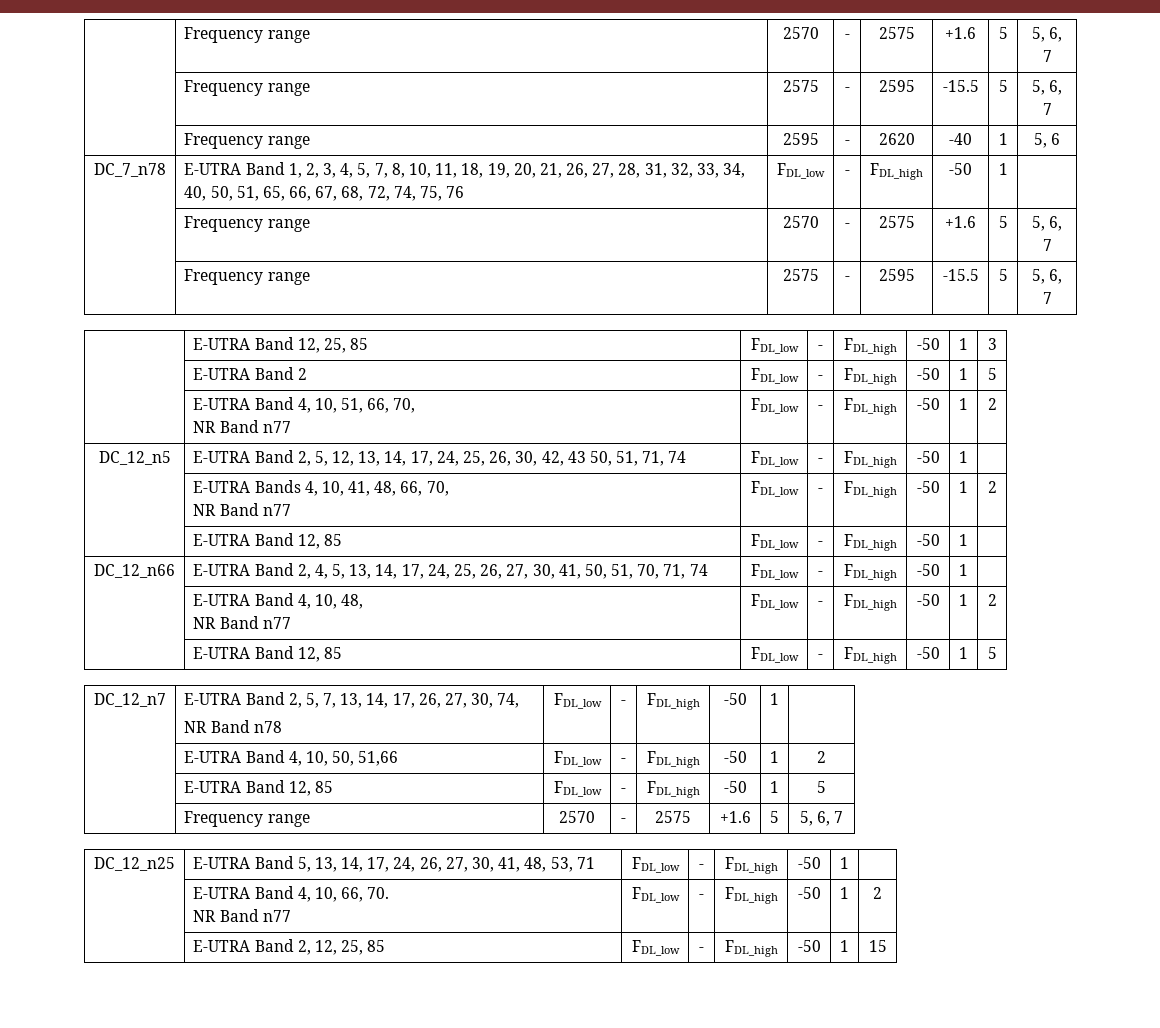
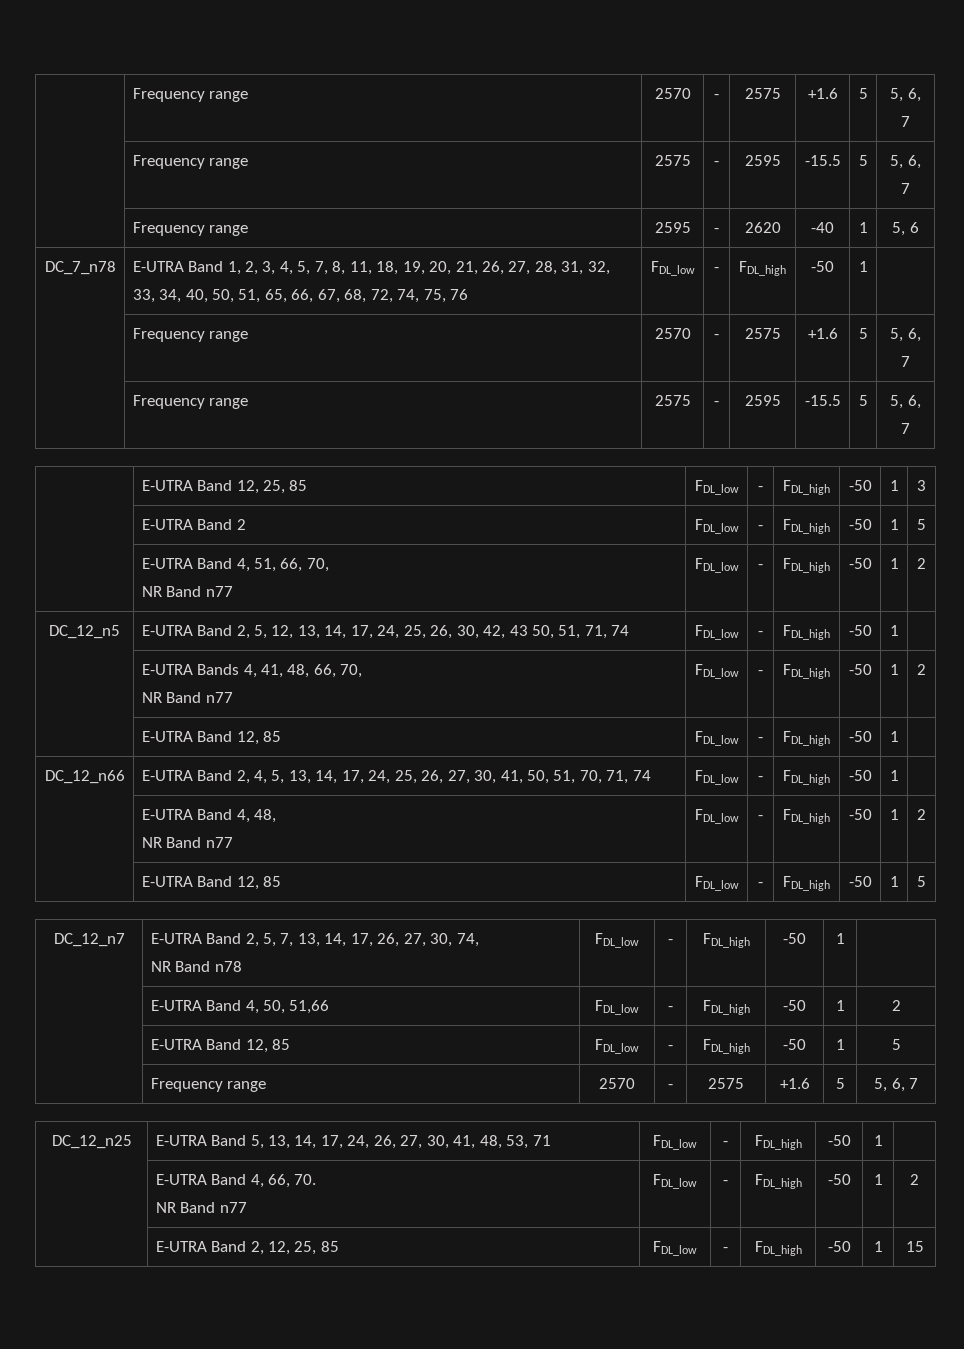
- DC_7_n78 | E-UTRA Band 1, 2, 3, 4, 5, 7, 8, 10, 11, 18, 19, 20, 21, 26, 27, 28, 31, 32, 33, 34, 40, 50, 51, 65, 66, 67, 68, 72, 74, 75, 76 | FDL_low | - | FDL_high | -50 | 1 |
+ DC_7_n78 | E-UTRA Band 1, 2, 3, 4, 5, 7, 8, 11, 18, 19, 20, 21, 26, 27, 28, 31, 32, 33, 34, 40, 50, 51, 65, 66, 67, 68, 72, 74, 75, 76 | FDL_low | - | FDL_high | -50 | 1 |
- | E-UTRA Band 4, 10, 51, 66, 70,
+ | E-UTRA Band 4, 51, 66, 70,
- | E-UTRA Bands 4, 10, 41, 48, 66, 70,
+ | E-UTRA Bands 4, 41, 48, 66, 70,
- | E-UTRA Band 4, 10, 48,
+ | E-UTRA Band 4, 48,
- | E-UTRA Band 4, 10, 50, 51,66 | FDL_low | - | FDL_high | -50 | 1 | 2
+ | E-UTRA Band 4, 50, 51,66 | FDL_low | - | FDL_high | -50 | 1 | 2
- | E-UTRA Band 4, 10, 66, 70.
+ | E-UTRA Band 4, 66, 70.

